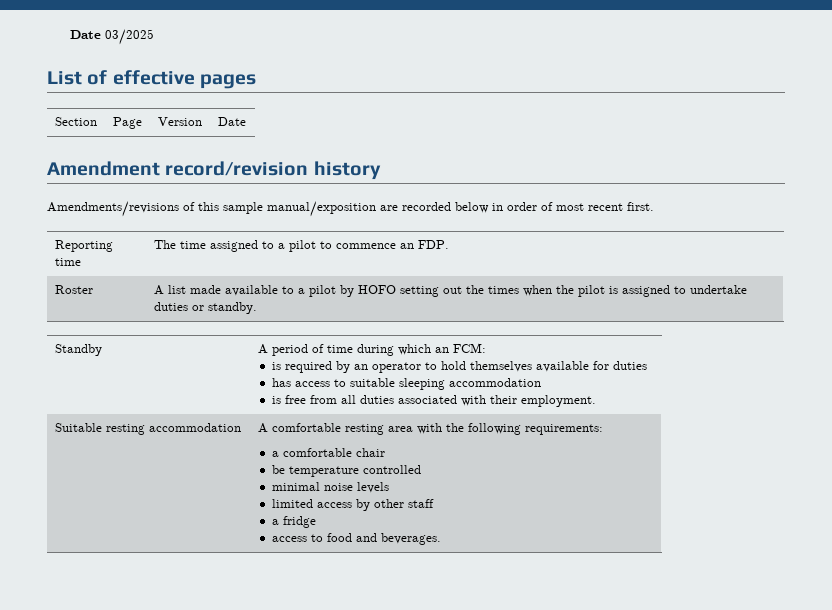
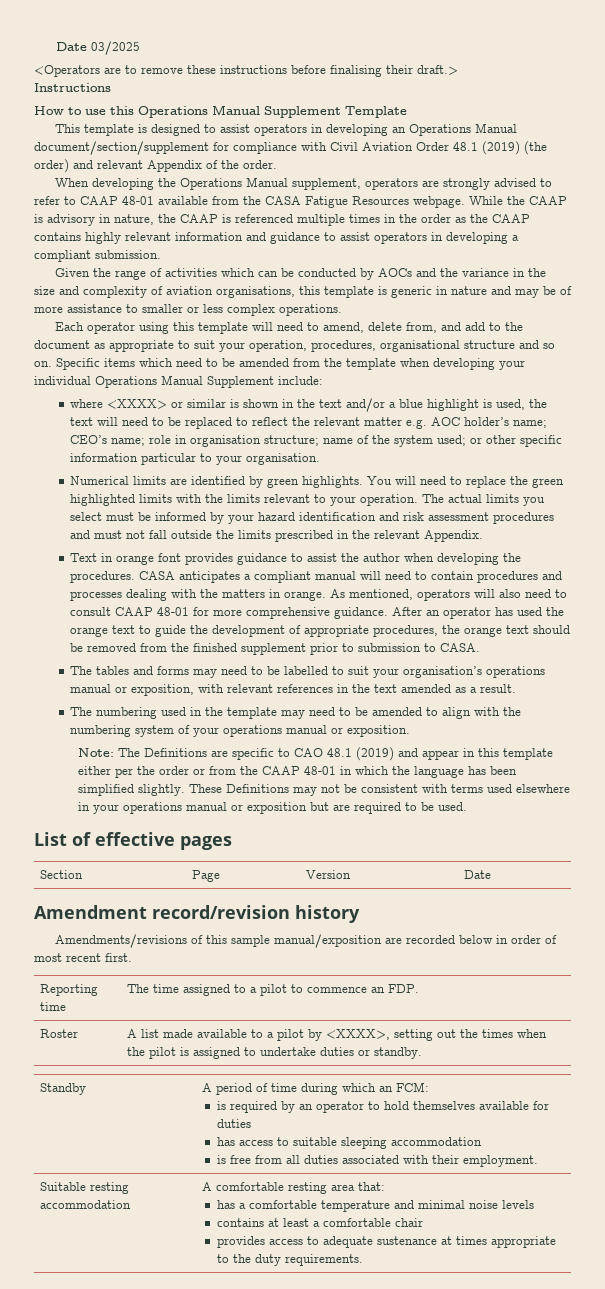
+ <Operators are to remove these instructions before finalising their draft.>
+ Instructions
+ How to use this Operations Manual Supplement Template
+ This template is designed to assist operators in developing an Operations Manual document/section/supplement for compliance with Civil Aviation Order 48.1 (2019) (the order) and relevant Appendix of the order.
+ When developing the Operations Manual supplement, operators are strongly advised to refer to CAAP 48-01 available from the CASA Fatigue Resources webpage. While the CAAP is advisory in nature, the CAAP is referenced multiple times in the order as the CAAP contains highly relevant information and guidance to assist operators in developing a compliant submission.
+ Given the range of activities which can be conducted by AOCs and the variance in the size and complexity of aviation organisations, this template is generic in nature and may be of more assistance to smaller or less complex operations.
+ Each operator using this template will need to amend, delete from, and add to the document as appropriate to suit your operation, procedures, organisational structure and so on. Specific items which need to be amended from the template when developing your individual Operations Manual Supplement include:
+ where <XXXX> or similar is shown in the text and/or a blue highlight is used, the text will need to be replaced to reflect the relevant matter e.g. AOC holder’s name; CEO’s name; role in organisation structure; name of the system used; or other specific information particular to your organisation.
+ Numerical limits are identified by green highlights. You will need to replace the green highlighted limits with the limits relevant to your operation. The actual limits you select must be informed by your hazard identification and risk assessment procedures and must not fall outside the limits prescribed in the relevant Appendix.
+ Text in orange font provides guidance to assist the author when developing the procedures. CASA anticipates a compliant manual will need to contain procedures and processes dealing with the matters in orange. As mentioned, operators will also need to consult CAAP 48-01 for more comprehensive guidance. After an operator has used the orange text to guide the development of appropriate procedures, the orange text should be removed from the finished supplement prior to submission to CASA.
+ The tables and forms may need to be labelled to suit your organisation’s operations manual or exposition, with relevant references in the text amended as a result.
+ The numbering used in the template may need to be amended to align with the numbering system of your operations manual or exposition.
+ Note: The Definitions are specific to CAO 48.1 (2019) and appear in this template either per the order or from the CAAP 48-01 in which the language has been simplified slightly. These Definitions may not be consistent with terms used elsewhere in your operations manual or exposition but are required to be used.
- Roster | A list made available to a pilot by HOFO setting out the times when the pilot is assigned to undertake duties or standby.
+ Roster | A list made available to a pilot by <XXXX>, setting out the times when the pilot is assigned to undertake duties or standby.
- Suitable resting accommodation | A comfortable resting area with the following requirements:
- a comfortable chair
- be temperature controlled
- minimal noise levels
- limited access by other staff
- a fridge
- access to food and beverages.
+ Suitable resting accommodation | A comfortable resting area that:
+ has a comfortable temperature and minimal noise levels
+ contains at least a comfortable chair
+ provides access to adequate sustenance at times appropriate to the duty requirements.

